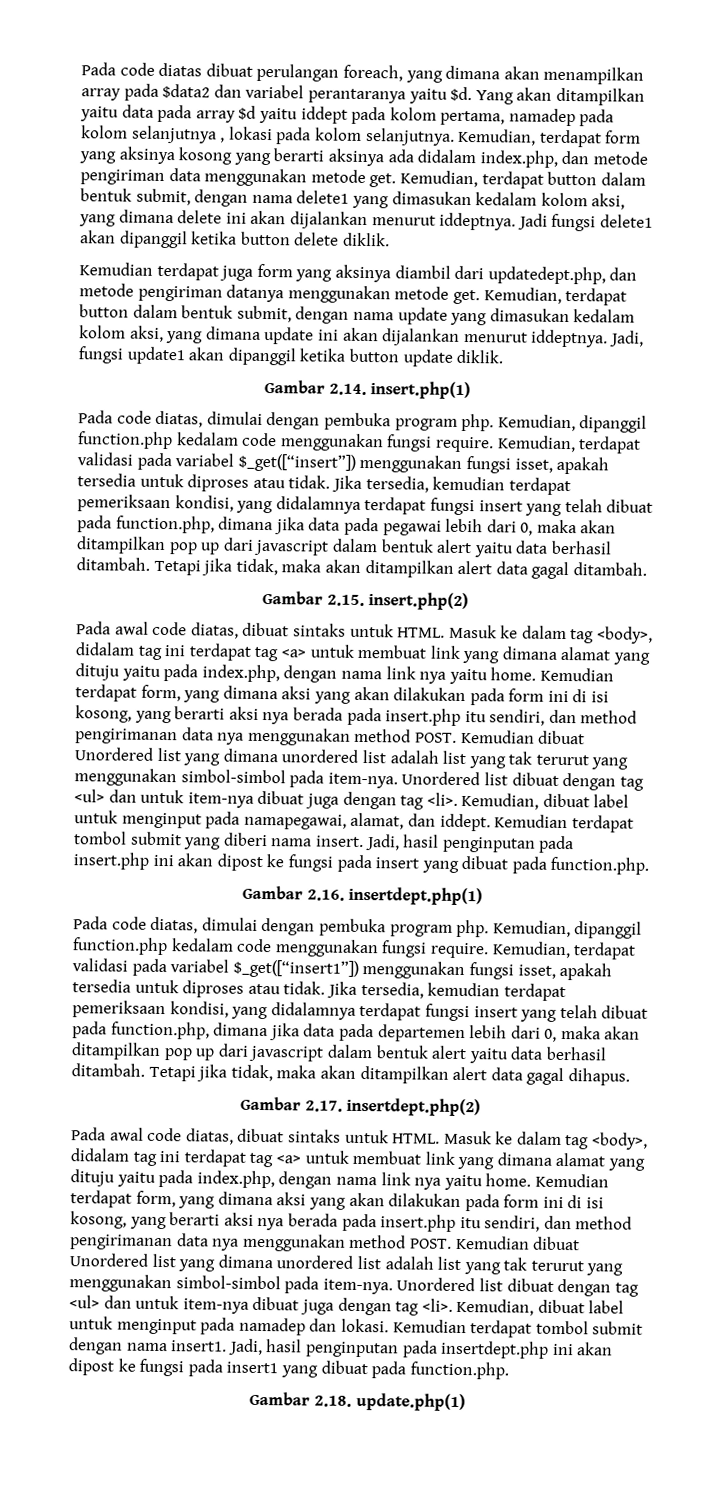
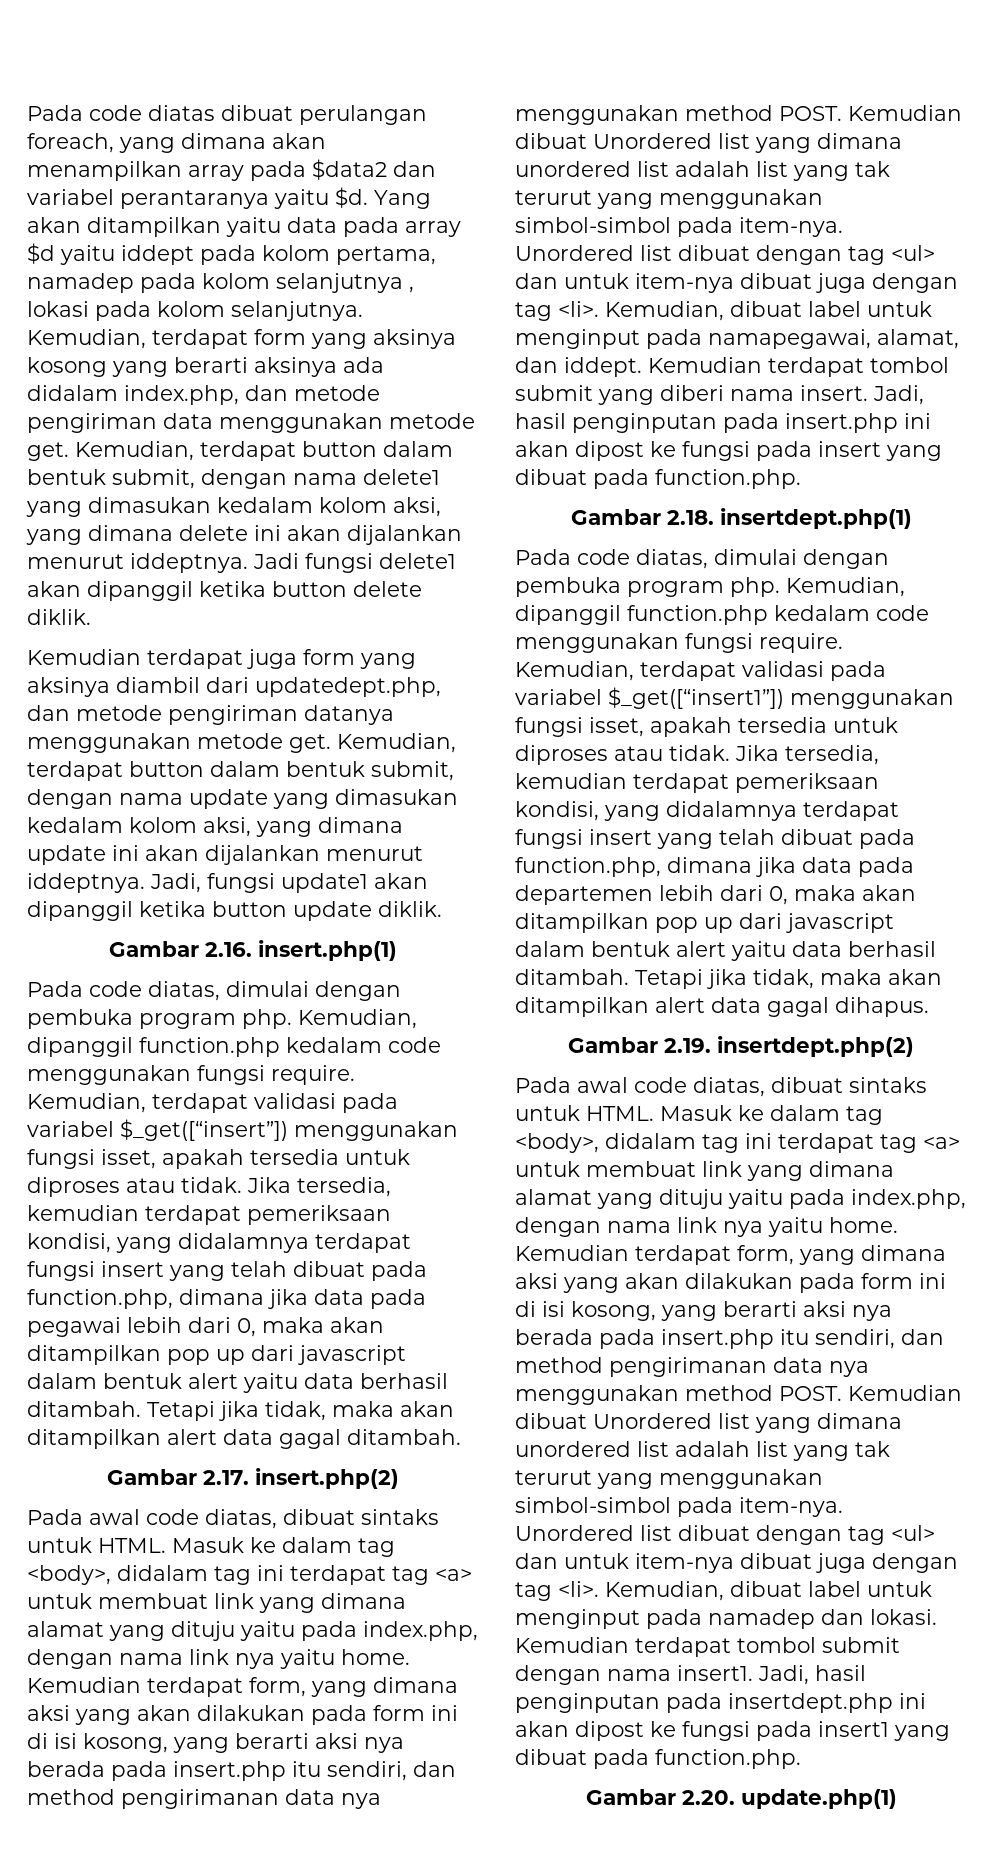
- Gambar 2.14. insert.php(1)
+ Gambar 2.16. insert.php(1)
- Gambar 2.15. insert.php(2)
+ Gambar 2.17. insert.php(2)
- Gambar 2.16. insertdept.php(1)
+ Gambar 2.18. insertdept.php(1)
- Gambar 2.17. insertdept.php(2)
+ Gambar 2.19. insertdept.php(2)
- Gambar 2.18. update.php(1)
+ Gambar 2.20. update.php(1)

